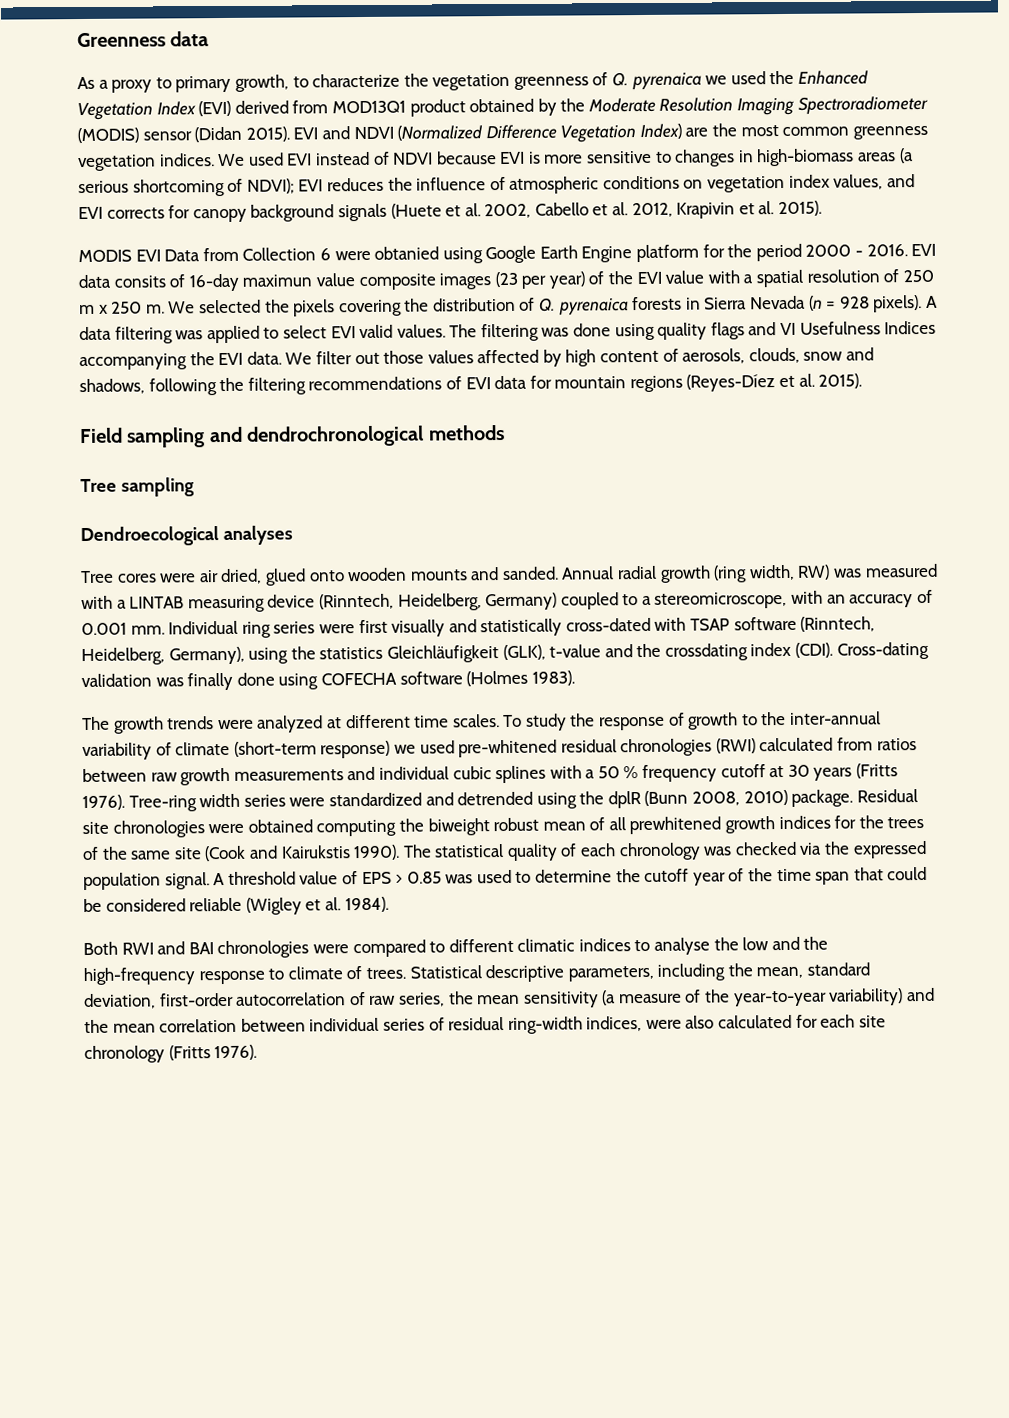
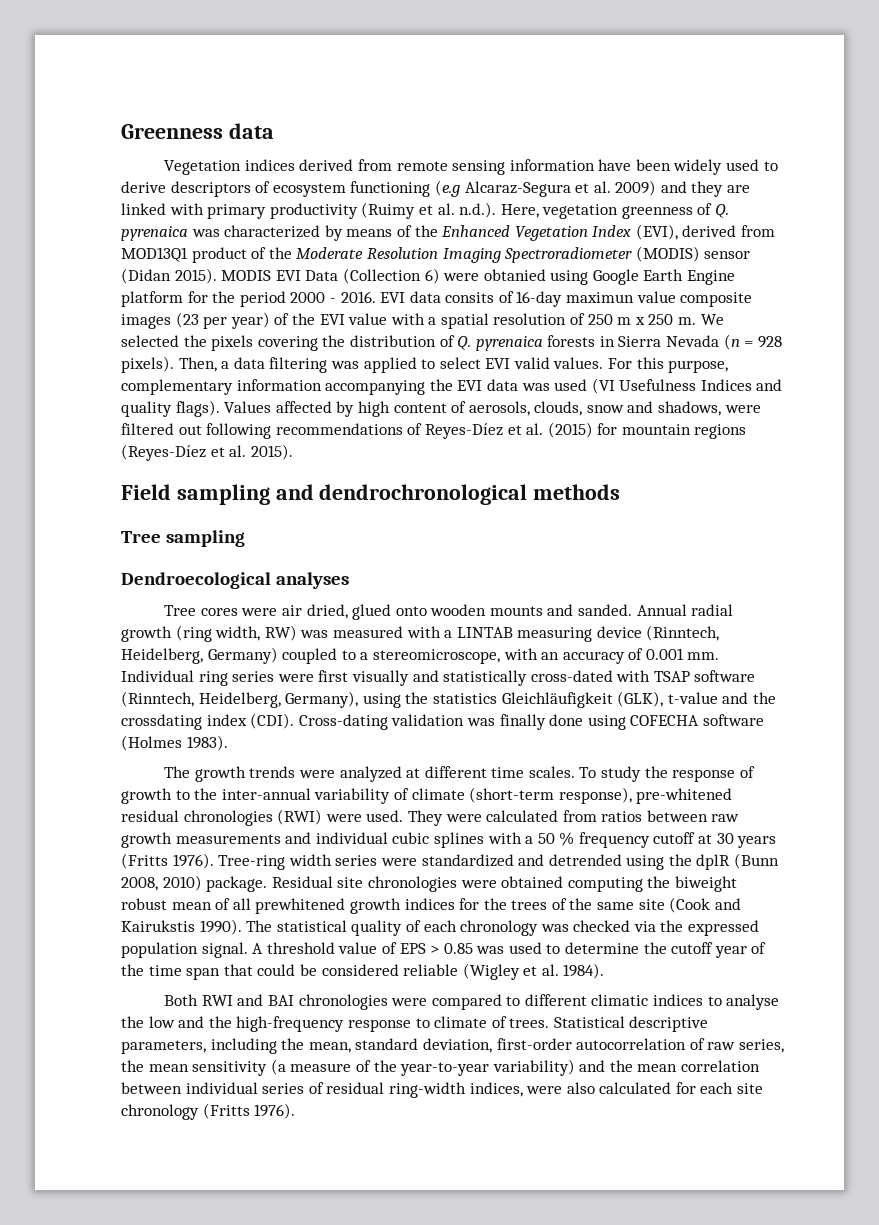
- As a proxy to primary growth, to characterize the vegetation greenness of Q. pyrenaica we used the Enhanced Vegetation Index (EVI) derived from MOD13Q1 product obtained by the Moderate Resolution Imaging Spectroradiometer (MODIS) sensor (Didan 2015).
+ Vegetation indices derived from remote sensing information have been widely used to derive descriptors of ecosystem functioning (e.g Alcaraz-Segura et al. 2009) and they are linked with primary productivity (Ruimy et al. n.d.). Here, vegetation greenness of Q. pyrenaica was characterized by means of the Enhanced Vegetation Index (EVI), derived from MOD13Q1 product of the Moderate Resolution Imaging Spectroradiometer (MODIS) sensor (Didan 2015).
- EVI and NDVI (Normalized Difference Vegetation Index) are the most common greenness vegetation indices. We used EVI instead of NDVI because EVI is more sensitive to changes in high-biomass areas (a serious shortcoming of NDVI); EVI reduces the influence of atmospheric conditions on vegetation index values, and EVI corrects for canopy background signals (Huete et al. 2002, Cabello et al. 2012, Krapivin et al. 2015).
- MODIS EVI Data from Collection 6 were obtanied using Google Earth Engine platform for the period 2000 - 2016.
+ MODIS EVI Data (Collection 6) were obtanied using Google Earth Engine platform for the period 2000 - 2016.
- A data filtering was applied to select EVI valid values.
+ Then, a data filtering was applied to select EVI valid values.
- The filtering was done using quality flags and VI Usefulness Indices accompanying the EVI data. We filter out those values affected by high content of aerosols, clouds, snow and shadows, following the filtering recommendations of EVI data for mountain regions (Reyes-Díez et al. 2015).
+ For this purpose, complementary information accompanying the EVI data was used (VI Usefulness Indices and quality flags). Values affected by high content of aerosols, clouds, snow and shadows, were filtered out following recommendations of Reyes-Díez et al. (2015) for mountain regions (Reyes-Díez et al. 2015).
- To study the response of growth to the inter-annual variability of climate (short-term response) we used pre-whitened residual chronologies (RWI) calculated from ratios between raw growth measurements and individual cubic splines with a 50 % frequency cutoff at 30 years (Fritts 1976).
+ To study the response of growth to the inter-annual variability of climate (short-term response), pre-whitened residual chronologies (RWI) were used. They were calculated from ratios between raw growth measurements and individual cubic splines with a 50 % frequency cutoff at 30 years (Fritts 1976).

